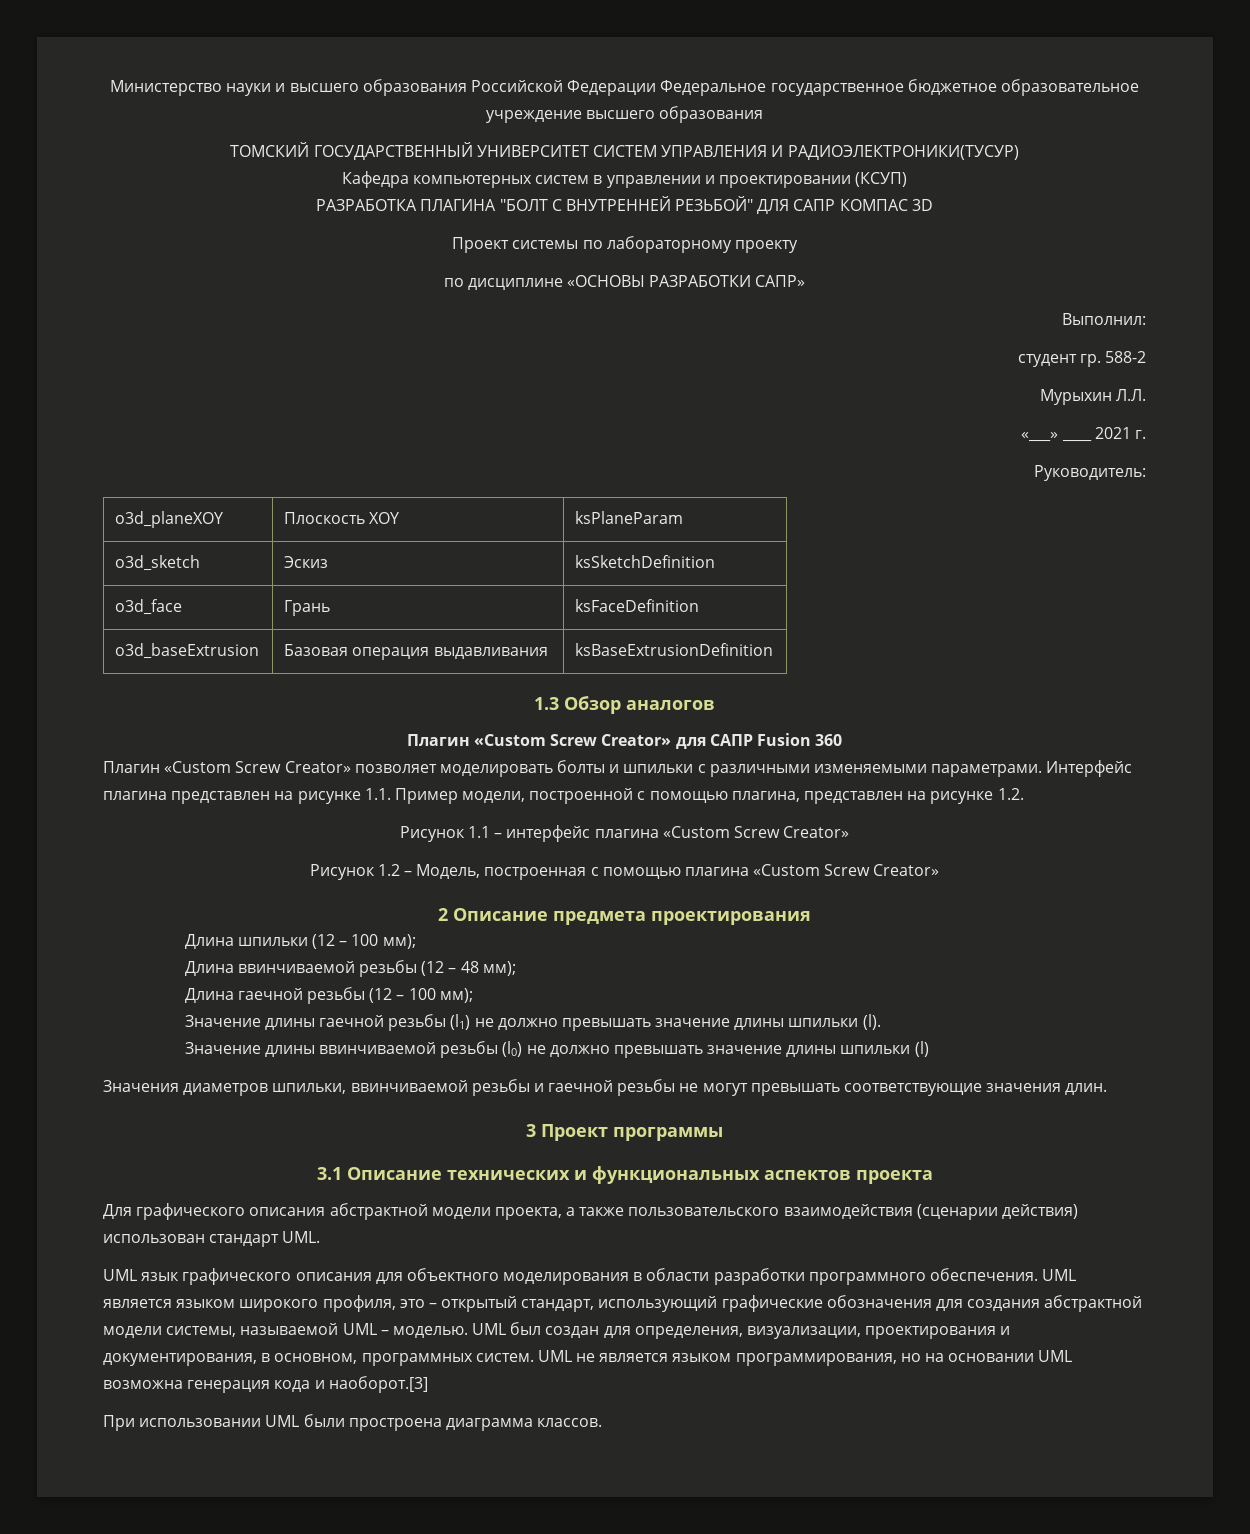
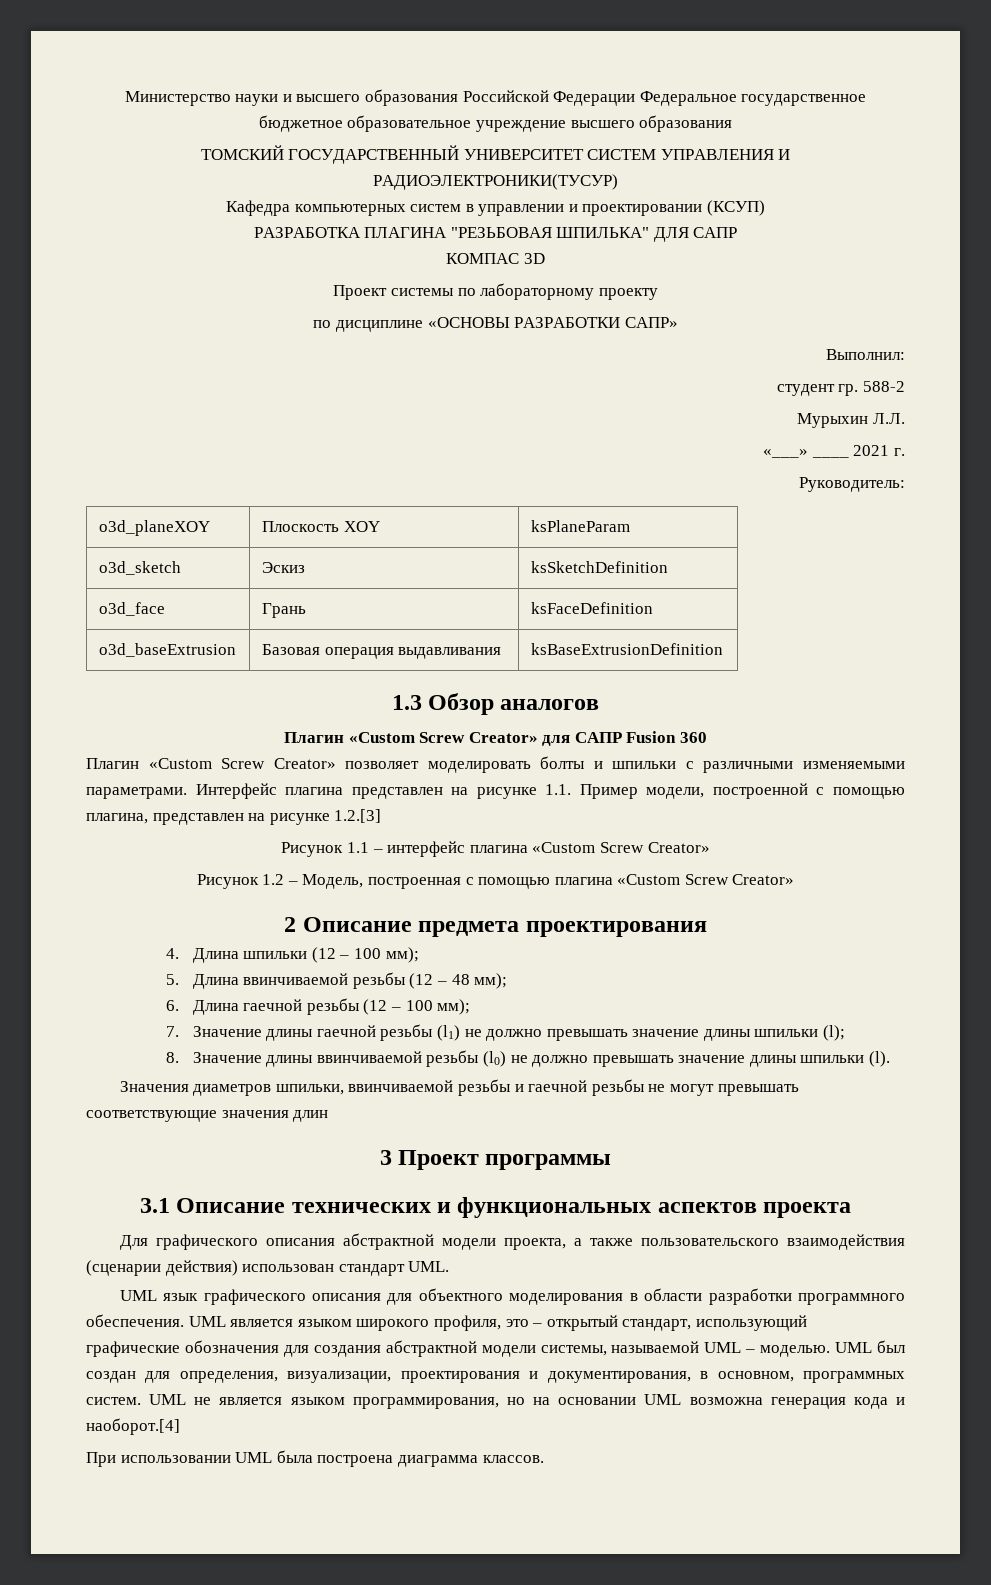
- РАЗРАБОТКА ПЛАГИНА "БОЛТ С ВНУТРЕННЕЙ РЕЗЬБОЙ" ДЛЯ САПР КОМПАС 3D
+ РАЗРАБОТКА ПЛАГИНА "РЕЗЬБОВАЯ ШПИЛЬКА" ДЛЯ САПР
+ КОМПАС 3D
- Интерфейс плагина представлен на рисунке 1.1. Пример модели, построенной с помощью плагина, представлен на рисунке 1.2.
+ Интерфейс плагина представлен на рисунке 1.1. Пример модели, построенной с помощью плагина, представлен на рисунке 1.2.[3]
- Длина шпильки (12 – 100 мм);
+ 4. Длина шпильки (12 – 100 мм);
- Длина ввинчиваемой резьбы (12 – 48 мм);
+ 5. Длина ввинчиваемой резьбы (12 – 48 мм);
- Длина гаечной резьбы (12 – 100 мм);
+ 6. Длина гаечной резьбы (12 – 100 мм);
- Значение длины гаечной резьбы (l1) не должно превышать значение длины шпильки (l).
- Значение длины ввинчиваемой резьбы (l0) не должно превышать значение длины шпильки (l)
+ 7. Значение длины гаечной резьбы (l1) не должно превышать значение длины шпильки (l);
+ 8. Значение длины ввинчиваемой резьбы (l0) не должно превышать значение длины шпильки (l).
- Значения диаметров шпильки, ввинчиваемой резьбы и гаечной резьбы не могут превышать соответствующие значения длин.
+ Значения диаметров шпильки, ввинчиваемой резьбы и гаечной резьбы не могут превышать соответствующие значения длин
- UML не является языком программирования, но на основании UML возможна генерация кода и наоборот.[3]
+ UML не является языком программирования, но на основании UML возможна генерация кода и наоборот.[4]
- При использовании UML были простроена диаграмма классов.
+ При использовании UML была построена диаграмма классов.

